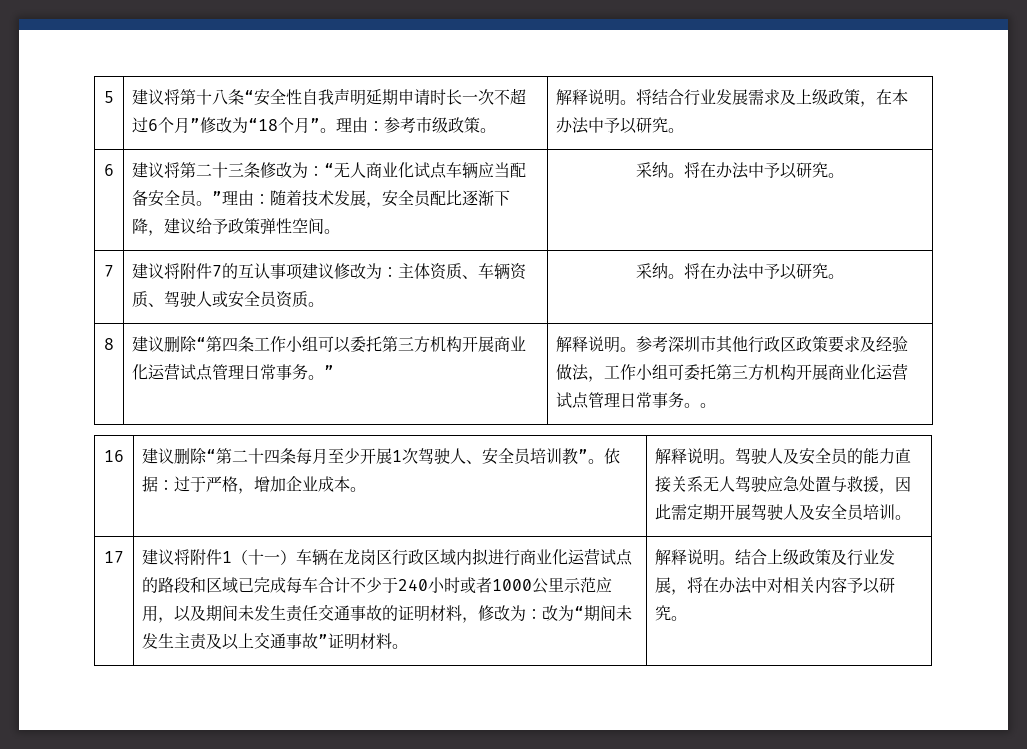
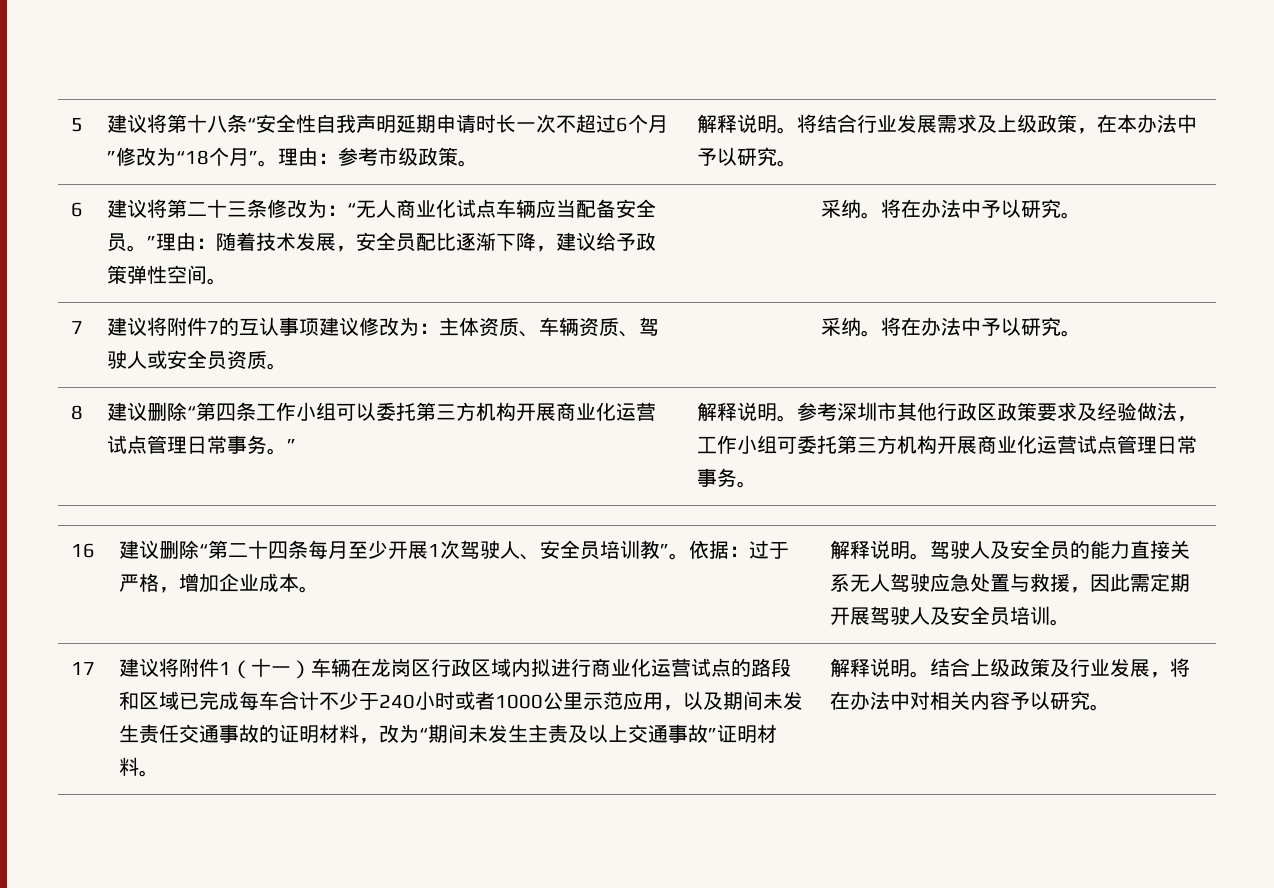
- 参考深圳市其他行政区政策要求及经验做法，工作小组可委托第三方机构开展商业化运营试点管理日常事务。。
+ 参考深圳市其他行政区政策要求及经验做法，工作小组可委托第三方机构开展商业化运营试点管理日常事务。
- 建议将附件1（十一）车辆在龙岗区行政区域内拟进行商业化运营试点的路段和区域已完成每车合计不少于240小时或者1000公里示范应用，以及期间未发生责任交通事故的证明材料，修改为：改为“期间未发生主责及以上交通事故”证明材料。
+ 建议将附件1（十一）车辆在龙岗区行政区域内拟进行商业化运营试点的路段和区域已完成每车合计不少于240小时或者1000公里示范应用，以及期间未发生责任交通事故的证明材料，改为“期间未发生主责及以上交通事故”证明材料。

